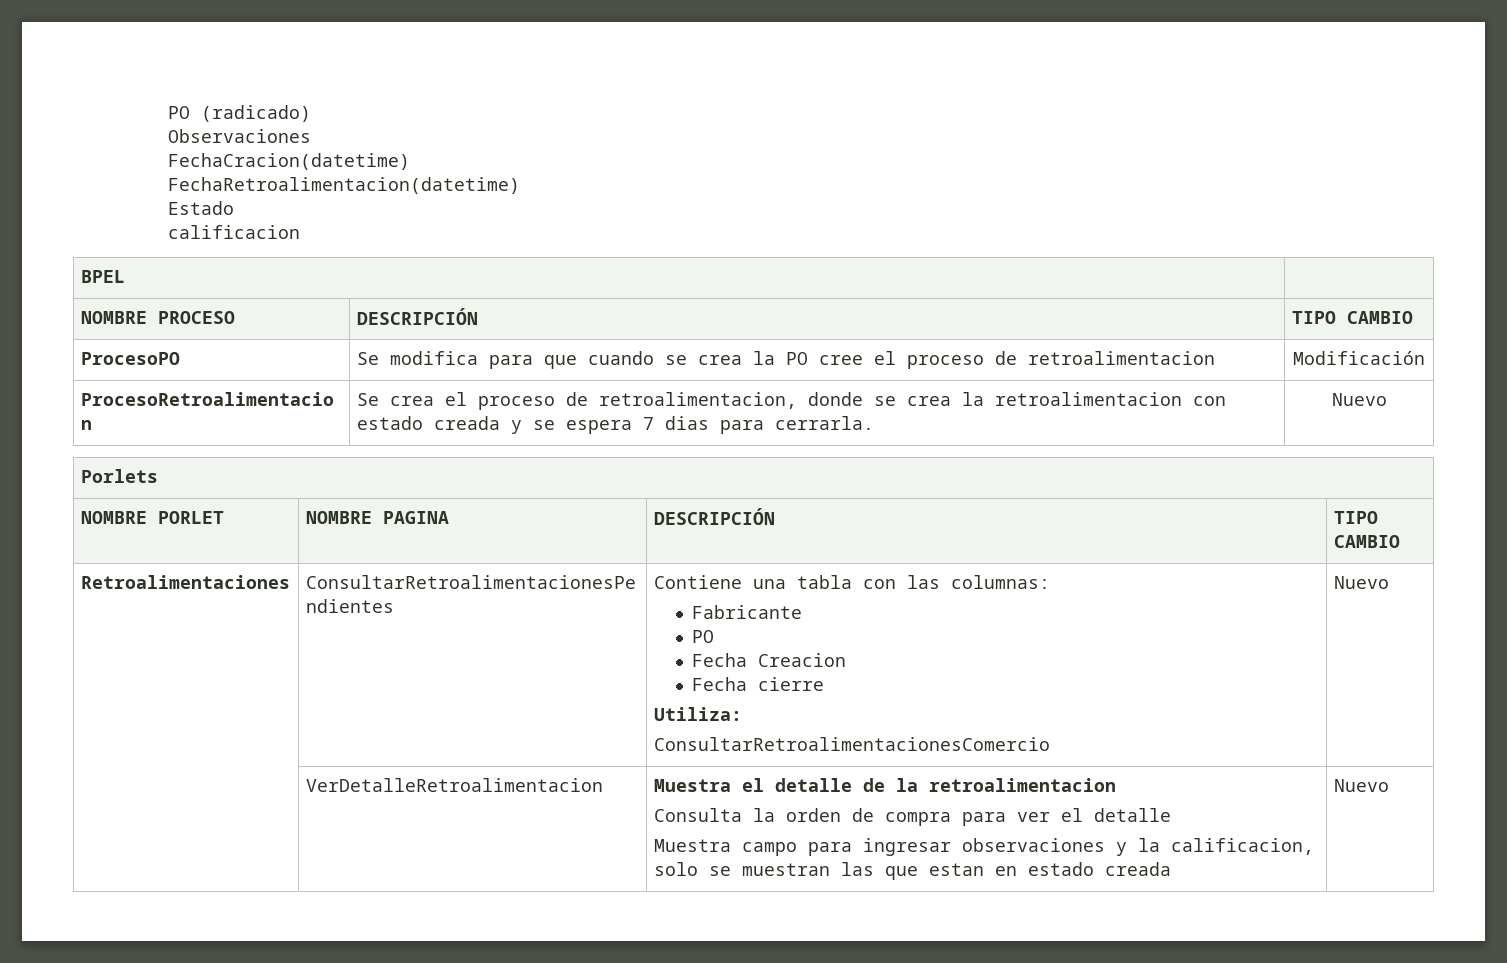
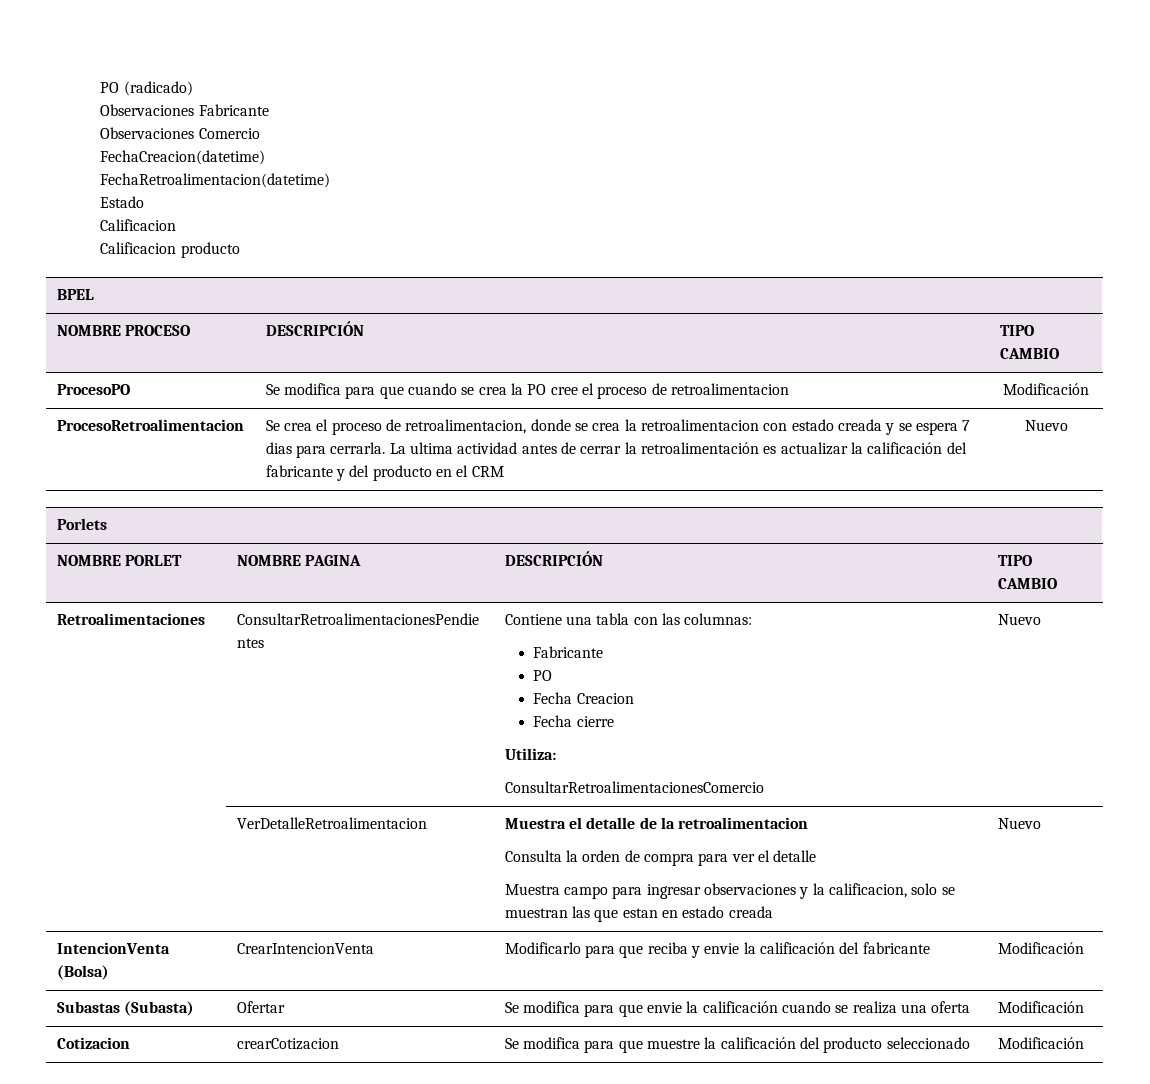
- Observaciones
- FechaCracion(datetime)
+ Observaciones Fabricante
+ Observaciones Comercio
+ FechaCreacion(datetime)
  Estado
- calificacion
+ Calificacion
+ Calificacion producto
+ La ultima actividad antes de cerrar la retroalimentación es actualizar la calificación del fabricante y del producto en el CRM
+ IntencionVenta (Bolsa) | CrearIntencionVenta | Modificarlo para que reciba y envie la calificación del fabricante | Modificación
+ Subastas (Subasta) | Ofertar | Se modifica para que envie la calificación cuando se realiza una oferta | Modificación
+ Cotizacion | crearCotizacion | Se modifica para que muestre la calificación del producto seleccionado | Modificación

